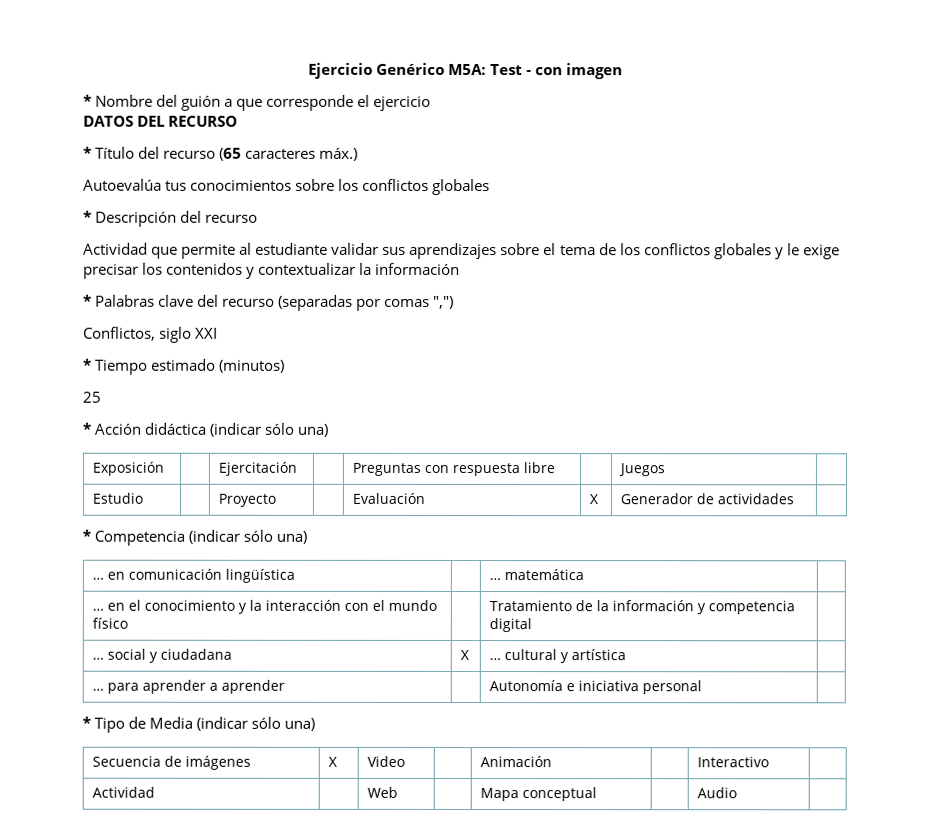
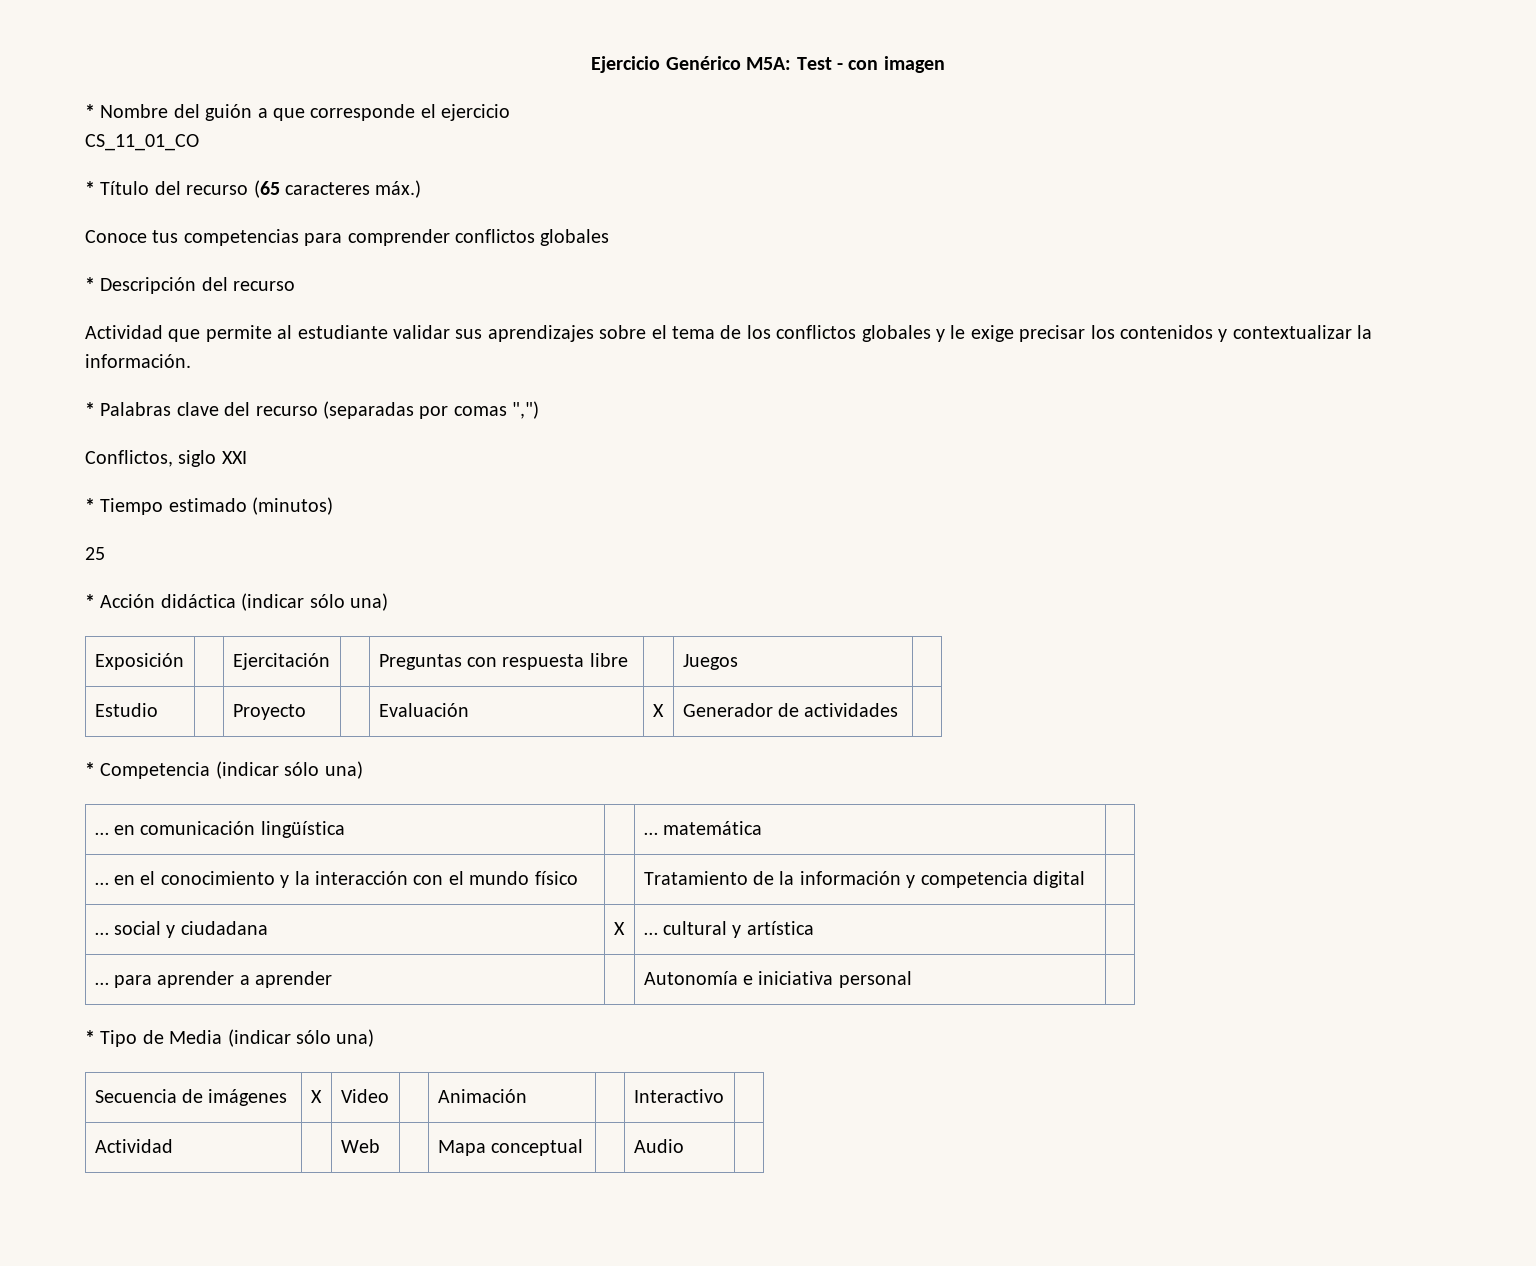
- DATOS DEL RECURSO
+ CS_11_01_CO
- Autoevalúa tus conocimientos sobre los conflictos globales
+ Conoce tus competencias para comprender conflictos globales
- Actividad que permite al estudiante validar sus aprendizajes sobre el tema de los conflictos globales y le exige precisar los contenidos y contextualizar la información
+ Actividad que permite al estudiante validar sus aprendizajes sobre el tema de los conflictos globales y le exige precisar los contenidos y contextualizar la información.

